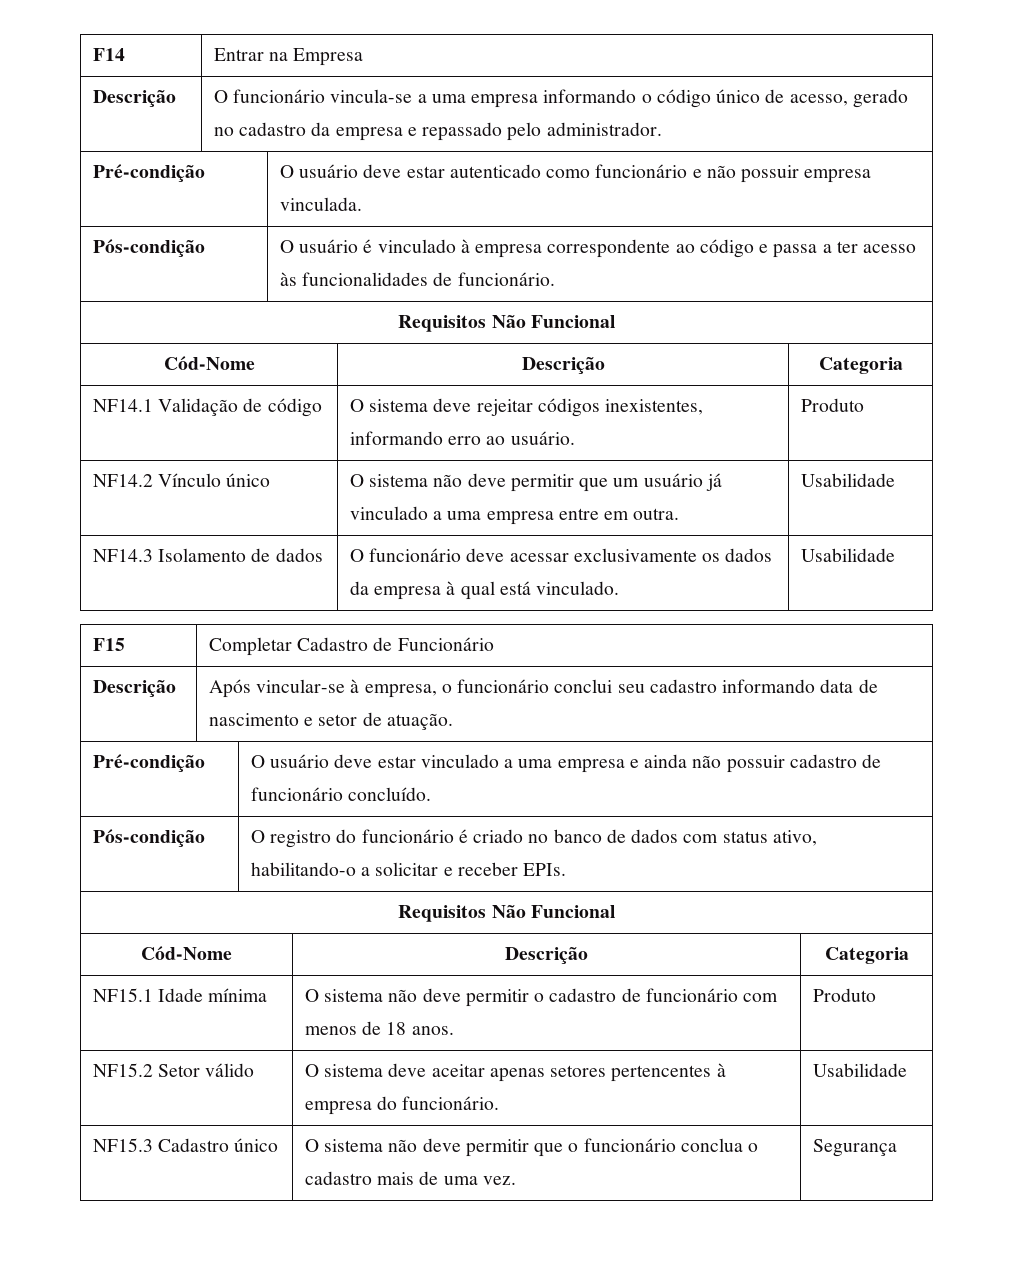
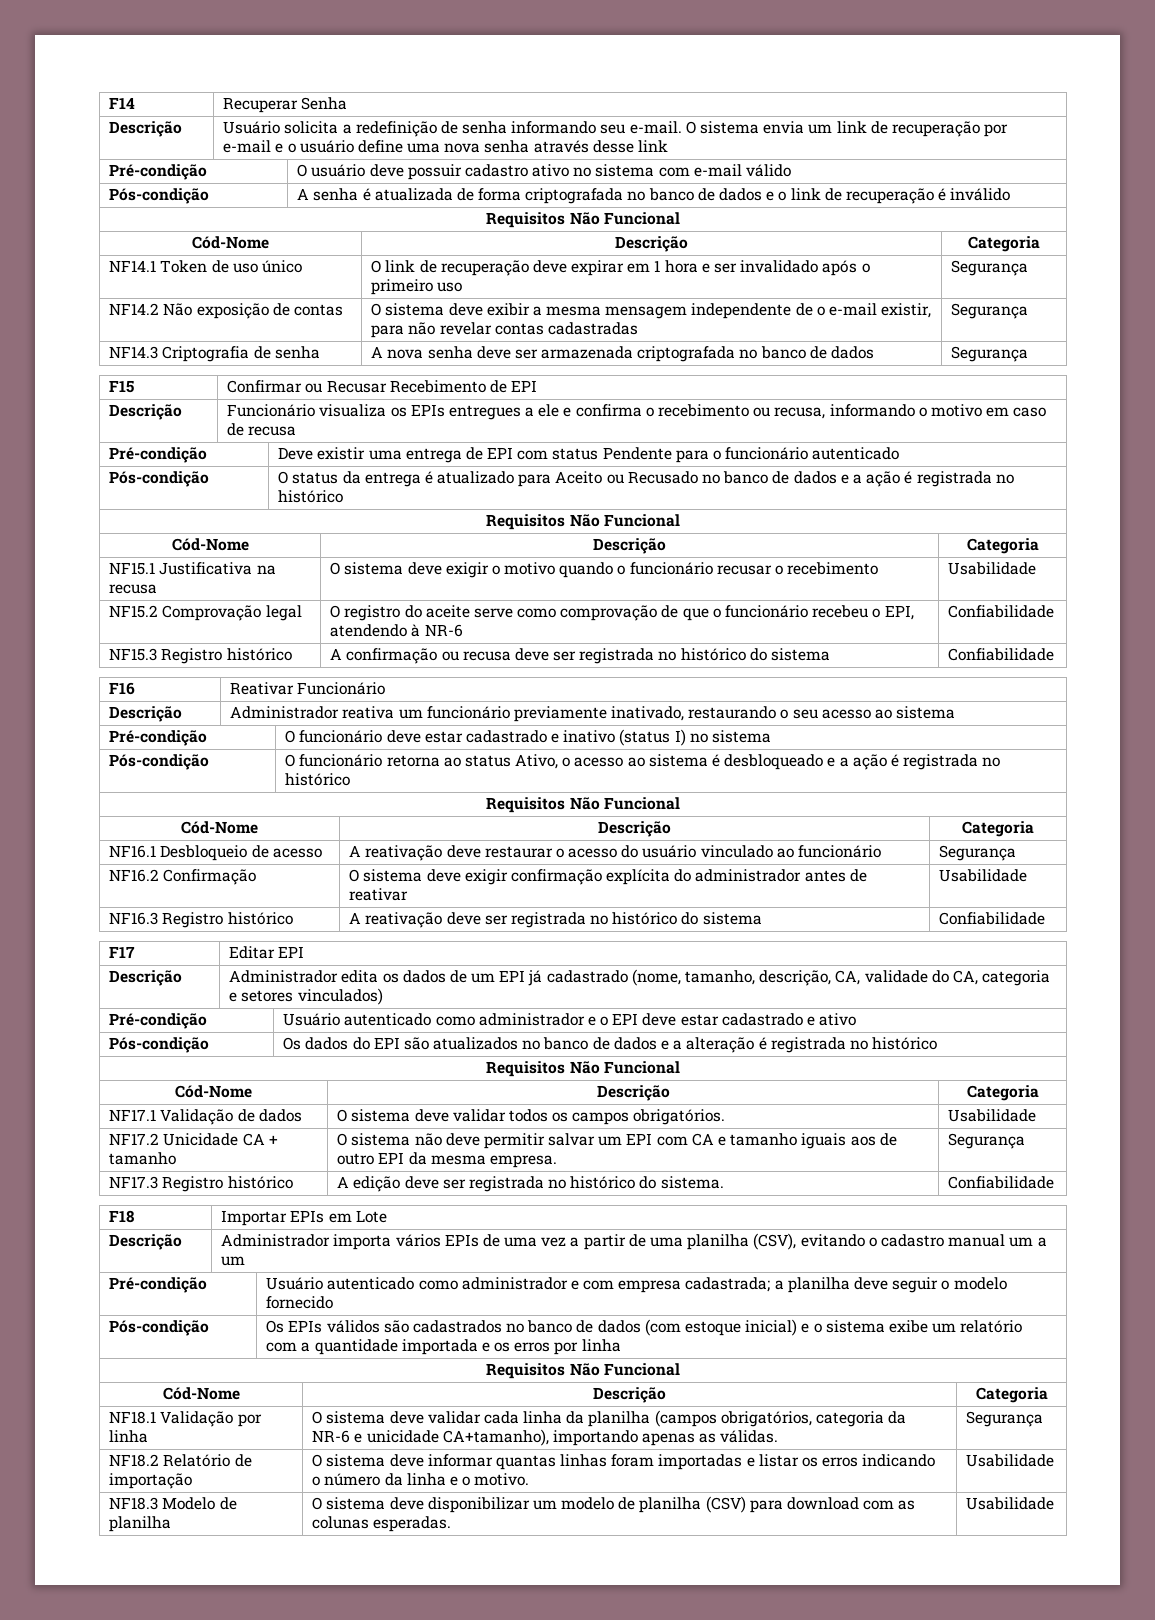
- F14 | Entrar na Empresa
- Descrição | O funcionário vincula-se a uma empresa informando o código único de acesso, gerado no cadastro da empresa e repassado pelo administrador.
- Pré-condição | O usuário deve estar autenticado como funcionário e não possuir empresa vinculada.
- Pós-condição | O usuário é vinculado à empresa correspondente ao código e passa a ter acesso às funcionalidades de funcionário.
+ F14 | Recuperar Senha
+ Descrição | Usuário solicita a redefinição de senha informando seu e-mail. O sistema envia um link de recuperação por e-mail e o usuário define uma nova senha através desse link
+ Pré-condição | O usuário deve possuir cadastro ativo no sistema com e-mail válido
+ Pós-condição | A senha é atualizada de forma criptografada no banco de dados e o link de recuperação é inválido
- NF14.1 Validação de código | O sistema deve rejeitar códigos inexistentes, informando erro ao usuário. | Produto
- NF14.2 Vínculo único | O sistema não deve permitir que um usuário já vinculado a uma empresa entre em outra. | Usabilidade
- NF14.3 Isolamento de dados | O funcionário deve acessar exclusivamente os dados da empresa à qual está vinculado. | Usabilidade
- F15 | Completar Cadastro de Funcionário
- Descrição | Após vincular-se à empresa, o funcionário conclui seu cadastro informando data de nascimento e setor de atuação.
- Pré-condição | O usuário deve estar vinculado a uma empresa e ainda não possuir cadastro de funcionário concluído.
- Pós-condição | O registro do funcionário é criado no banco de dados com status ativo, habilitando-o a solicitar e receber EPIs.
+ NF14.1 Token de uso único | O link de recuperação deve expirar em 1 hora e ser invalidado após o primeiro uso | Segurança
+ NF14.2 Não exposição de contas | O sistema deve exibir a mesma mensagem independente de o e-mail existir, para não revelar contas cadastradas | Segurança
+ NF14.3 Criptografia de senha | A nova senha deve ser armazenada criptografada no banco de dados | Segurança
+ F15 | Confirmar ou Recusar Recebimento de EPI
+ Descrição | Funcionário visualiza os EPIs entregues a ele e confirma o recebimento ou recusa, informando o motivo em caso de recusa
+ Pré-condição | Deve existir uma entrega de EPI com status Pendente para o funcionário autenticado
+ Pós-condição | O status da entrega é atualizado para Aceito ou Recusado no banco de dados e a ação é registrada no histórico
- NF15.1 Idade mínima | O sistema não deve permitir o cadastro de funcionário com menos de 18 anos. | Produto
- NF15.2 Setor válido | O sistema deve aceitar apenas setores pertencentes à empresa do funcionário. | Usabilidade
- NF15.3 Cadastro único | O sistema não deve permitir que o funcionário conclua o cadastro mais de uma vez. | Segurança
+ NF15.1 Justificativa na recusa | O sistema deve exigir o motivo quando o funcionário recusar o recebimento | Usabilidade
+ NF15.2 Comprovação legal | O registro do aceite serve como comprovação de que o funcionário recebeu o EPI, atendendo à NR-6 | Confiabilidade
+ NF15.3 Registro histórico | A confirmação ou recusa deve ser registrada no histórico do sistema | Confiabilidade
+ F16 | Reativar Funcionário
+ Descrição | Administrador reativa um funcionário previamente inativado, restaurando o seu acesso ao sistema
+ Pré-condição | O funcionário deve estar cadastrado e inativo (status I) no sistema
+ Pós-condição | O funcionário retorna ao status Ativo, o acesso ao sistema é desbloqueado e a ação é registrada no histórico
+ Requisitos Não Funcional
+ Cód-Nome | Descrição | Categoria
+ NF16.1 Desbloqueio de acesso | A reativação deve restaurar o acesso do usuário vinculado ao funcionário | Segurança
+ NF16.2 Confirmação | O sistema deve exigir confirmação explícita do administrador antes de reativar | Usabilidade
+ NF16.3 Registro histórico | A reativação deve ser registrada no histórico do sistema | Confiabilidade
+ F17 | Editar EPI
+ Descrição | Administrador edita os dados de um EPI já cadastrado (nome, tamanho, descrição, CA, validade do CA, categoria e setores vinculados)
+ Pré-condição | Usuário autenticado como administrador e o EPI deve estar cadastrado e ativo
+ Pós-condição | Os dados do EPI são atualizados no banco de dados e a alteração é registrada no histórico
+ Requisitos Não Funcional
+ Cód-Nome | Descrição | Categoria
+ NF17.1 Validação de dados | O sistema deve validar todos os campos obrigatórios. | Usabilidade
+ NF17.2 Unicidade CA + tamanho | O sistema não deve permitir salvar um EPI com CA e tamanho iguais aos de outro EPI da mesma empresa. | Segurança
+ NF17.3 Registro histórico | A edição deve ser registrada no histórico do sistema. | Confiabilidade
+ F18 | Importar EPIs em Lote
+ Descrição | Administrador importa vários EPIs de uma vez a partir de uma planilha (CSV), evitando o cadastro manual um a um
+ Pré-condição | Usuário autenticado como administrador e com empresa cadastrada; a planilha deve seguir o modelo fornecido
+ Pós-condição | Os EPIs válidos são cadastrados no banco de dados (com estoque inicial) e o sistema exibe um relatório com a quantidade importada e os erros por linha
+ Requisitos Não Funcional
+ Cód-Nome | Descrição | Categoria
+ NF18.1 Validação por linha | O sistema deve validar cada linha da planilha (campos obrigatórios, categoria da NR-6 e unicidade CA+tamanho), importando apenas as válidas. | Segurança
+ NF18.2 Relatório de importação | O sistema deve informar quantas linhas foram importadas e listar os erros indicando o número da linha e o motivo. | Usabilidade
+ NF18.3 Modelo de planilha | O sistema deve disponibilizar um modelo de planilha (CSV) para download com as colunas esperadas. | Usabilidade

